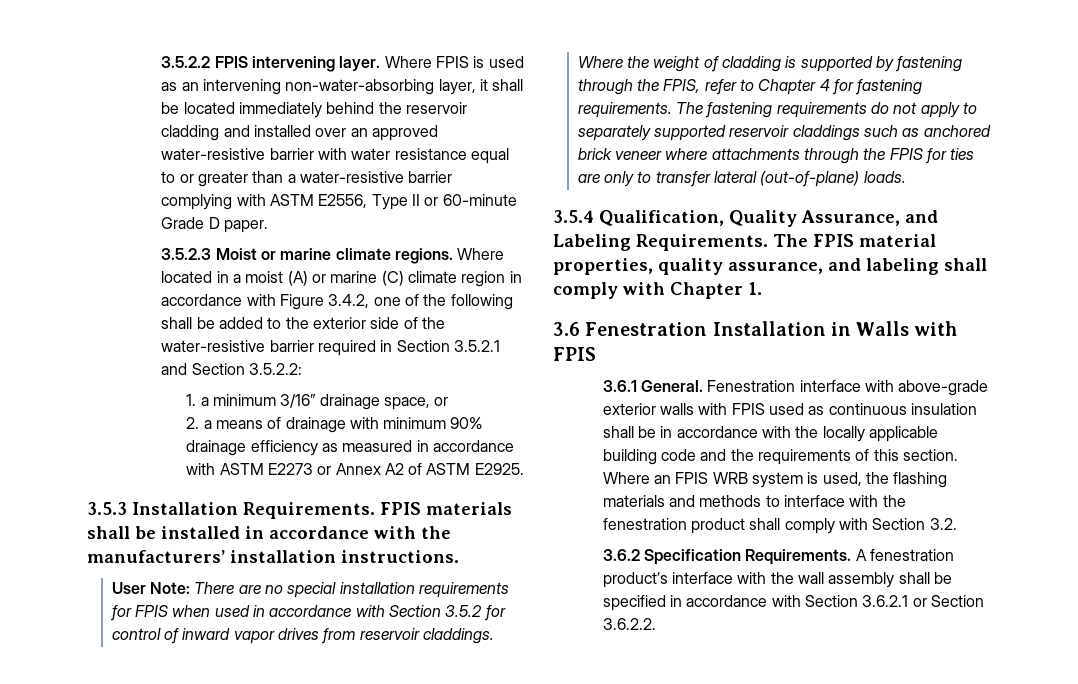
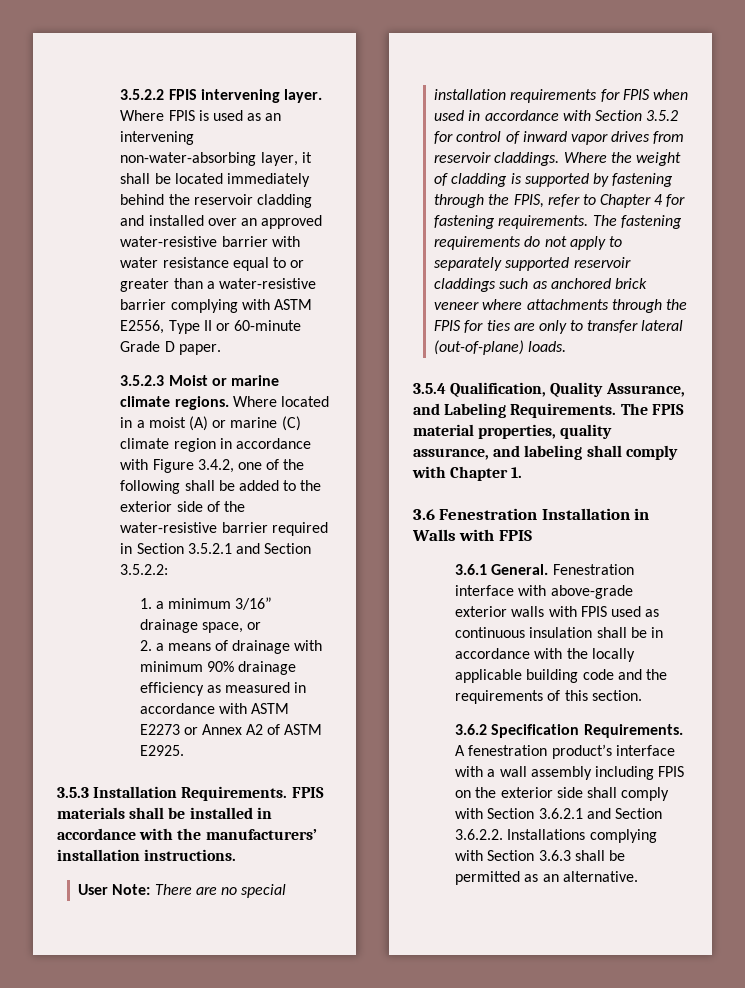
- Where an FPIS WRB system is used, the flashing materials and methods to interface with the fenestration product shall comply with Section 3.2.
- A fenestration product’s interface with the wall assembly shall be specified in accordance with Section 3.6.2.1 or Section 3.6.2.2.
+ A fenestration product’s interface with a wall assembly including FPIS on the exterior side shall comply with Section 3.6.2.1 and Section 3.6.2.2. Installations complying with Section 3.6.3 shall be permitted as an alternative.

